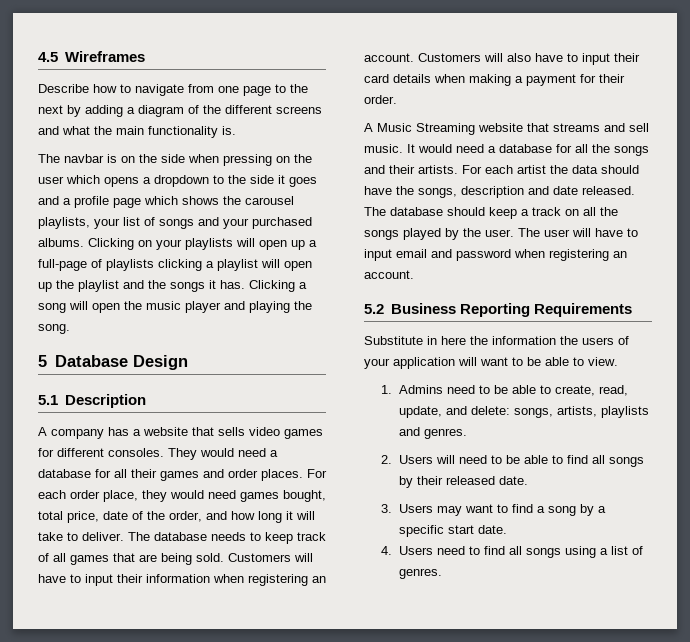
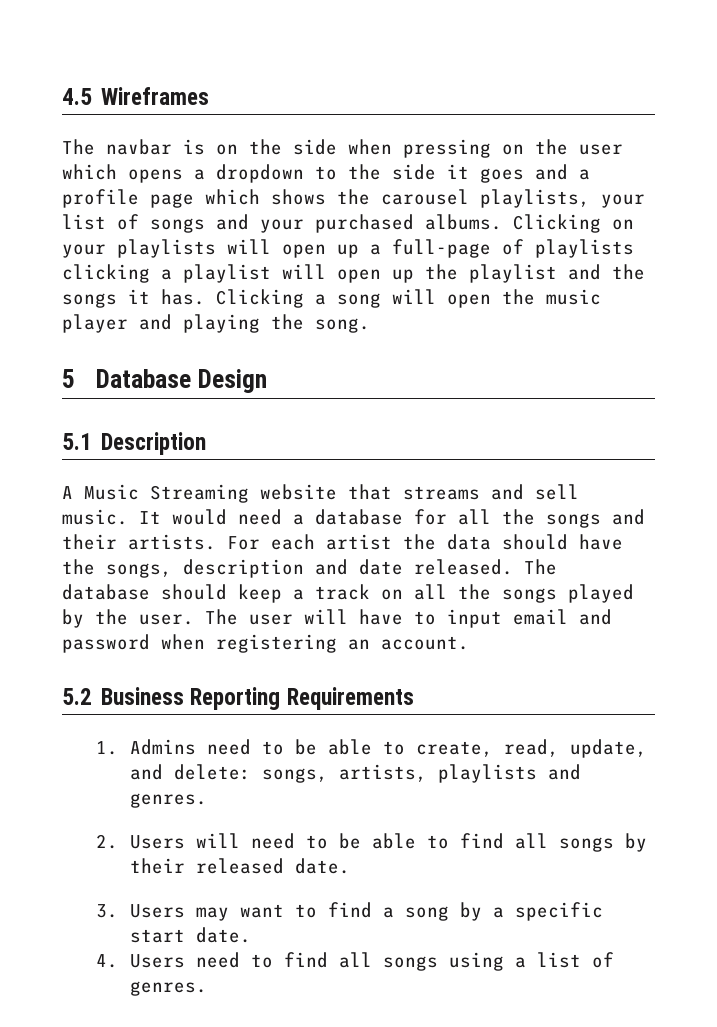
- Describe how to navigate from one page to the next by adding a diagram of the different screens and what the main functionality is.
- A company has a website that sells video games for different consoles. They would need a database for all their games and order places. For each order place, they would need games bought, total price, date of the order, and how long it will take to deliver. The database needs to keep track of all games that are being sold. Customers will have to input their information when registering an account. Customers will also have to input their card details when making a payment for their order.
- Substitute in here the information the users of your application will want to be able to view.

